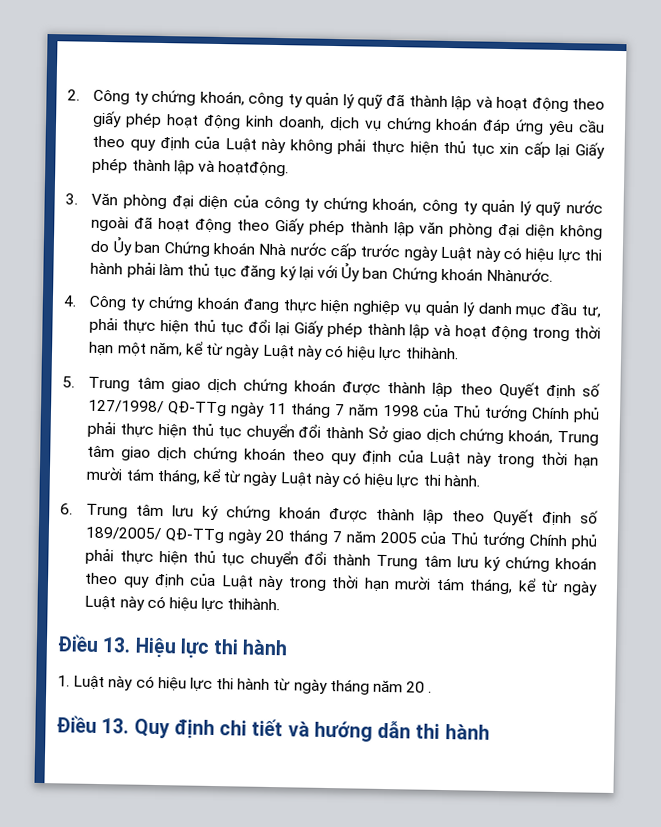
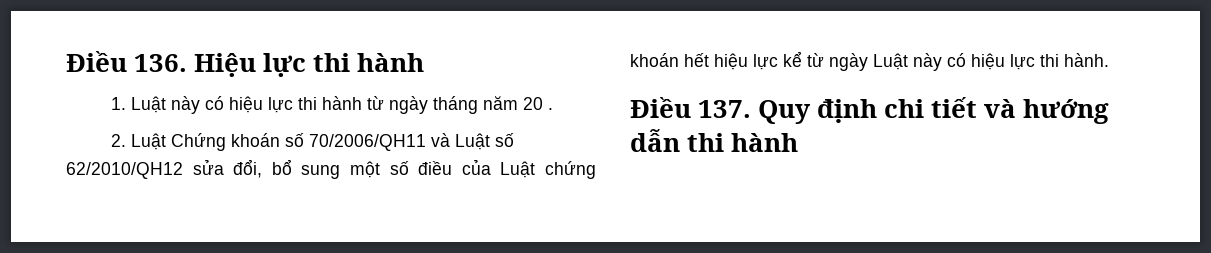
- 2. Công ty chứng khoán, công ty quản lý quỹ đã thành lập và hoạt động theo giấy phép hoạt động kinh doanh, dịch vụ chứng khoán đáp ứng yêu cầu theo quy định của Luật này không phải thực hiện thủ tục xin cấp lại Giấy phép thành lập và hoạtđộng.
- 3. Văn phòng đại diện của công ty chứng khoán, công ty quản lý quỹ nước ngoài đã hoạt động theo Giấy phép thành lập văn phòng đại diện không do Ủy ban Chứng khoán Nhà nước cấp trước ngày Luật này có hiệu lực thi hành phải làm thủ tục đăng ký lại với Ủy ban Chứng khoán Nhànước.
- 4. Công ty chứng khoán đang thực hiện nghiệp vụ quản lý danh mục đầu tư, phải thực hiện thủ tục đổi lại Giấy phép thành lập và hoạt động trong thời hạn một năm, kể từ ngày Luật này có hiệu lực thihành.
- 5. Trung tâm giao dịch chứng khoán được thành lập theo Quyết định số 127/1998/ QĐ-TTg ngày 11 tháng 7 năm 1998 của Thủ tướng Chính phủ phải thực hiện thủ tục chuyển đổi thành Sở giao dịch chứng khoán, Trung tâm giao dịch chứng khoán theo quy định của Luật này trong thời hạn mười tám tháng, kể từ ngày Luật này có hiệu lực thi hành.
- 6. Trung tâm lưu ký chứng khoán được thành lập theo Quyết định số 189/2005/ QĐ-TTg ngày 20 tháng 7 năm 2005 của Thủ tướng Chính phủ phải thực hiện thủ tục chuyển đổi thành Trung tâm lưu ký chứng khoán theo quy định của Luật này trong thời hạn mười tám tháng, kể từ ngày Luật này có hiệu lực thihành.
- Điều 13. Hiệu lực thi hành
+ Điều 136. Hiệu lực thi hành
- Điều 13. Quy định chi tiết và hướng dẫn thi hành
+ 2. Luật Chứng khoán số 70/2006/QH11 và Luật số 62/2010/QH12 sửa đổi, bổ sung một số điều của Luật chứng khoán hết hiệu lực kể từ ngày Luật này có hiệu lực thi hành.
+ Điều 137. Quy định chi tiết và hướng dẫn thi hành

